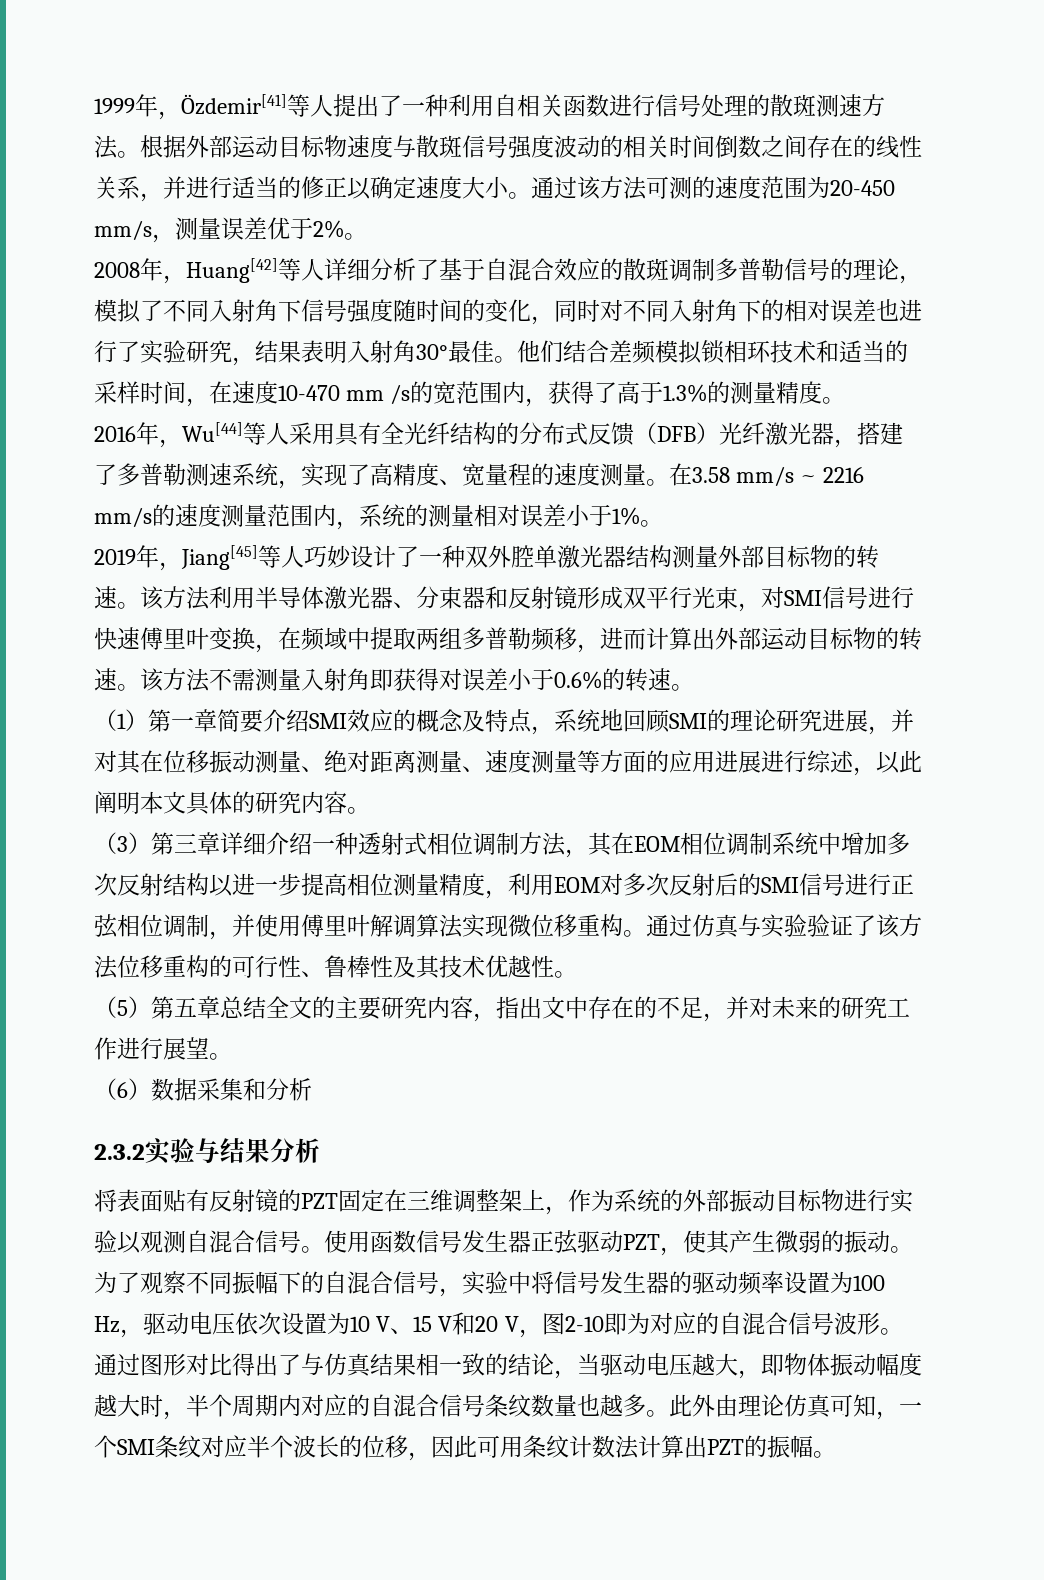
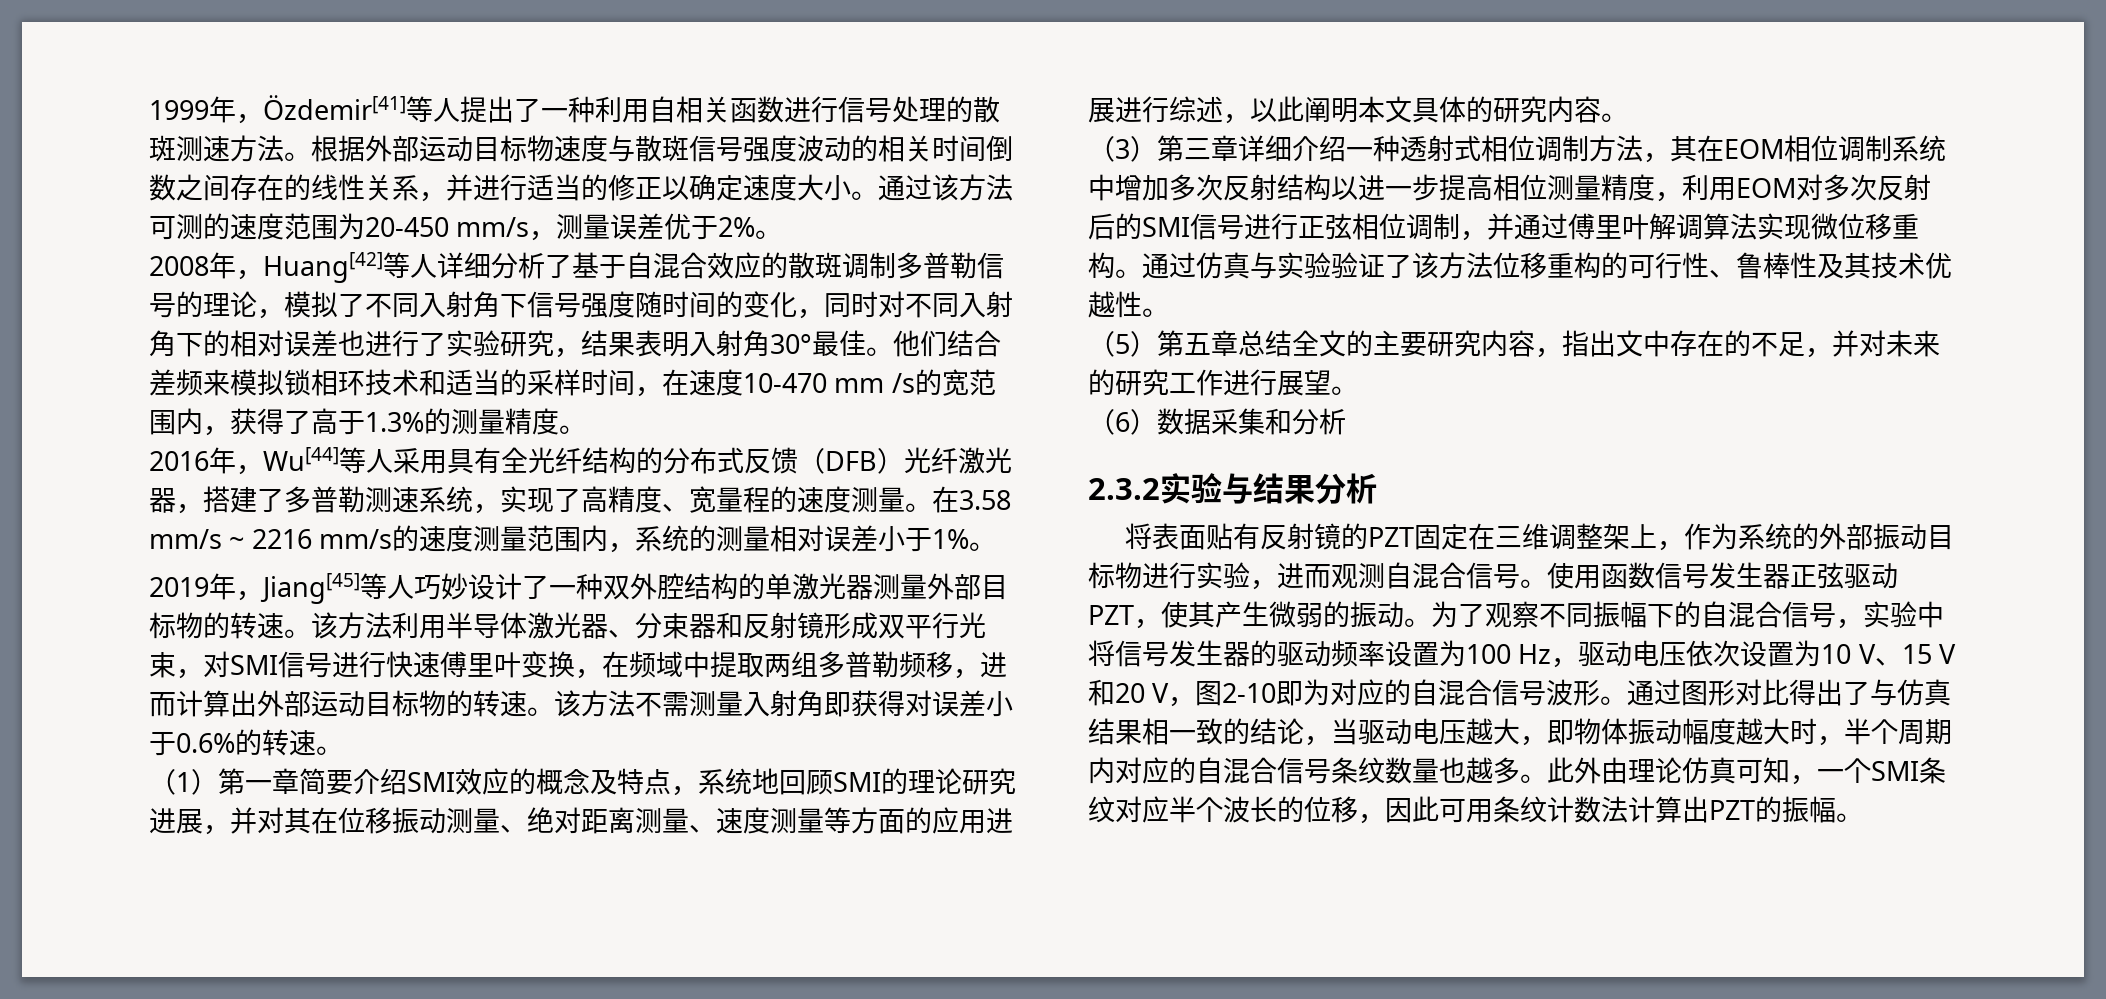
- 他们结合差频模拟锁相环技术和适当的采样时间，在速度10-470 mm /s的宽范围内，获得了高于1.3%的测量精度。
+ 他们结合差频来模拟锁相环技术和适当的采样时间，在速度10-470 mm /s的宽范围内，获得了高于1.3%的测量精度。
- 2019年，Jiang[45]等人巧妙设计了一种双外腔单激光器结构测量外部目标物的转速。
+ 2019年，Jiang[45]等人巧妙设计了一种双外腔结构的单激光器测量外部目标物的转速。
- （3）第三章详细介绍一种透射式相位调制方法，其在EOM相位调制系统中增加多次反射结构以进一步提高相位测量精度，利用EOM对多次反射后的SMI信号进行正弦相位调制，并使用傅里叶解调算法实现微位移重构。
+ （3）第三章详细介绍一种透射式相位调制方法，其在EOM相位调制系统中增加多次反射结构以进一步提高相位测量精度，利用EOM对多次反射后的SMI信号进行正弦相位调制，并通过傅里叶解调算法实现微位移重构。
- 将表面贴有反射镜的PZT固定在三维调整架上，作为系统的外部振动目标物进行实验以观测自混合信号。
+ 将表面贴有反射镜的PZT固定在三维调整架上，作为系统的外部振动目标物进行实验，进而观测自混合信号。

